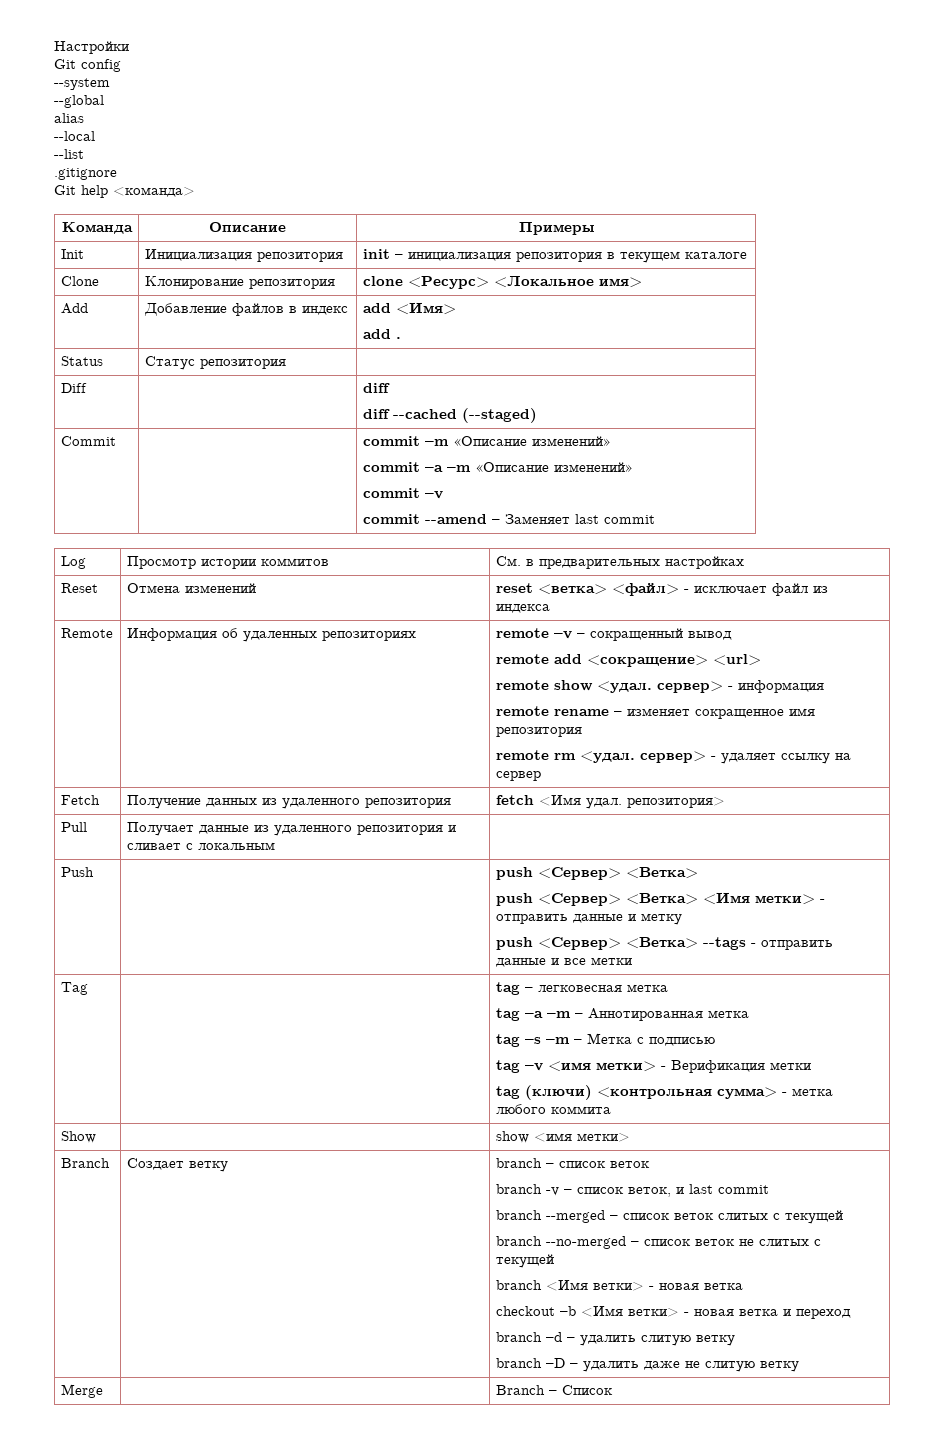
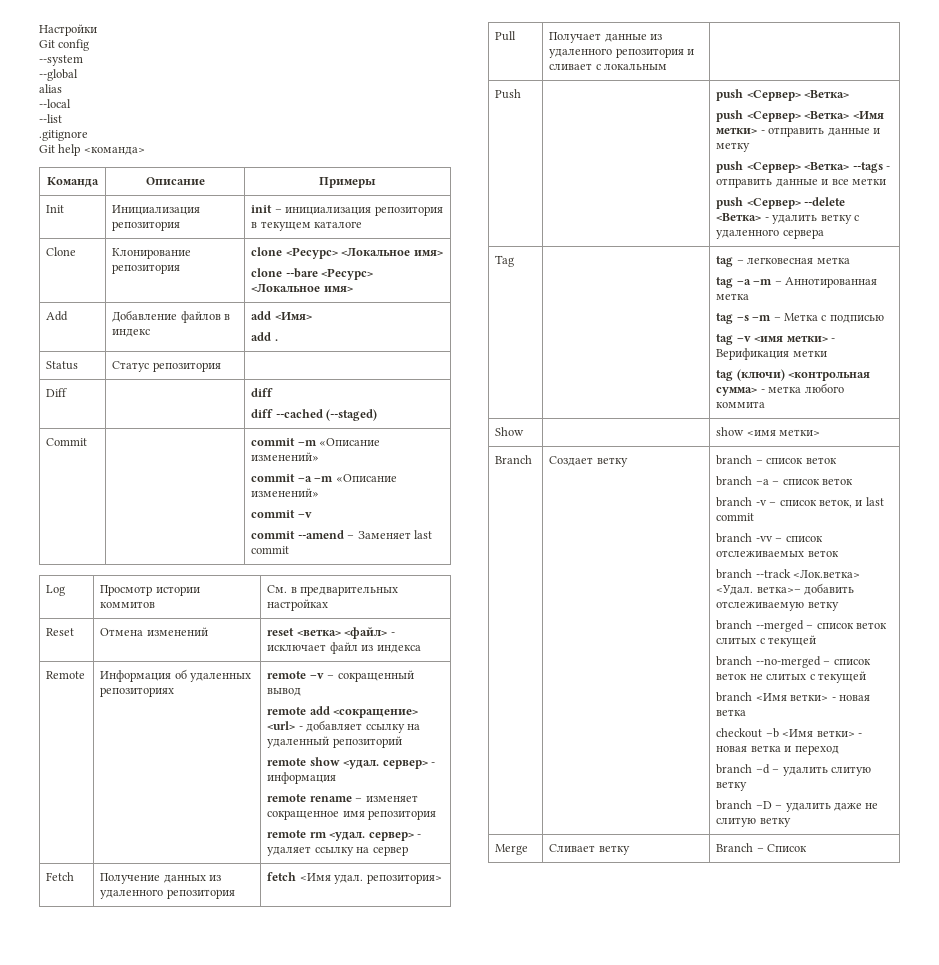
  Clone | Клонирование репозитория | clone <Ресурс> <Локальное имя>
+ clone --bare <Ресурс> <Локальное имя>
- remote add <сокращение> <url>
+ remote add <сокращение> <url> - добавляет ссылку на удаленный репозиторий
  Push | | push <Сервер> <Ветка>
  push <Сервер> <Ветка> <Имя метки> - отправить данные и метку
  push <Сервер> <Ветка> --tags - отправить данные и все метки
+ push <Сервер> --delete <Ветка> - удалить ветку с удаленного сервера
+ branch –a – список веток
+ branch -vv – список отслеживаемых веток
+ branch --track <Лок.ветка> <Удал. ветка>– добавить отслеживаемую ветку
- Merge | | Branch – Список
+ Merge | Сливает ветку | Branch – Список

